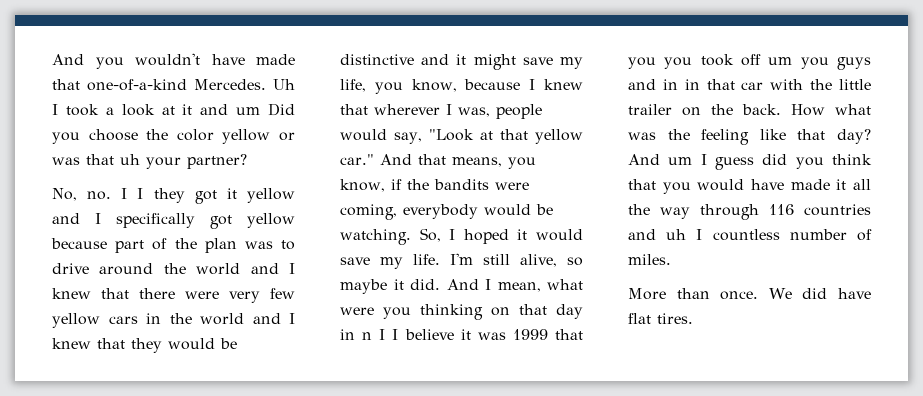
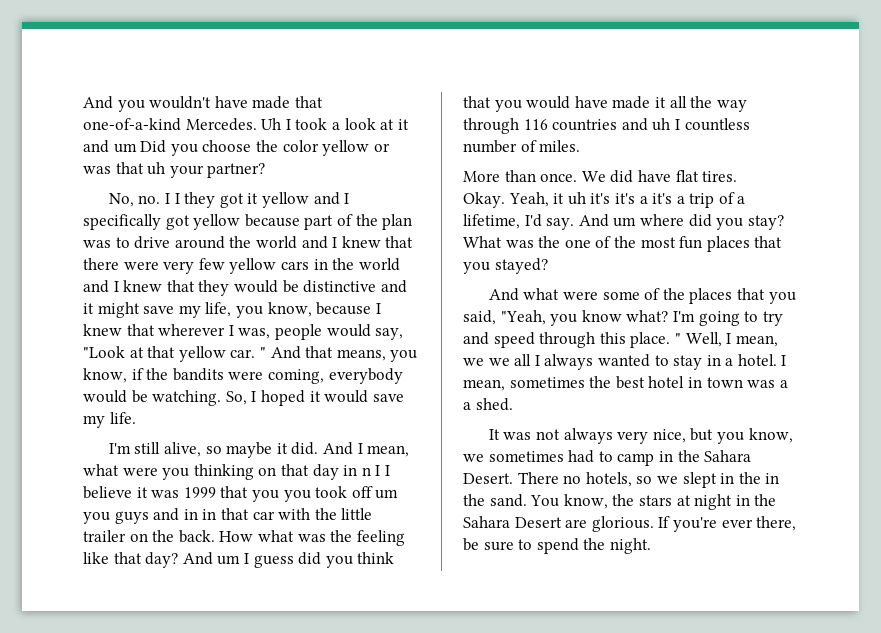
- No, no. I I they got it yellow and I specifically got yellow because part of the plan was to drive around the world and I knew that there were very few yellow cars in the world and I knew that they would be distinctive and it might save my life, you know, because I knew that wherever I was, people would say, "Look at that yellow car." And that means, you know, if the bandits were coming, everybody would be watching.
+ No, no. I I they got it yellow and I specifically got yellow because part of the plan was to drive around the world and I knew that there were very few yellow cars in the world and I knew that they would be distinctive and it might save my life, you know, because I knew that wherever I was, people would say, "Look at that yellow car. " And that means, you know, if the bandits were coming, everybody would be watching.
- So, I hoped it would save my life. I'm still alive, so maybe it did.
+ So, I hoped it would save my life.
+ I'm still alive, so maybe it did.
+ Okay. Yeah, it uh it's it's a it's a trip of a lifetime, I'd say. And um where did you stay? What was the one of the most fun places that you stayed?
+ And what were some of the places that you said, "Yeah, you know what? I'm going to try and speed through this place. " Well, I mean, we we all I always wanted to stay in a hotel. I mean, sometimes the best hotel in town was a a shed.
+ It was not always very nice, but you know, we sometimes had to camp in the Sahara Desert. There no hotels, so we slept in the in the sand. You know, the stars at night in the Sahara Desert are glorious. If you're ever there, be sure to spend the night.

